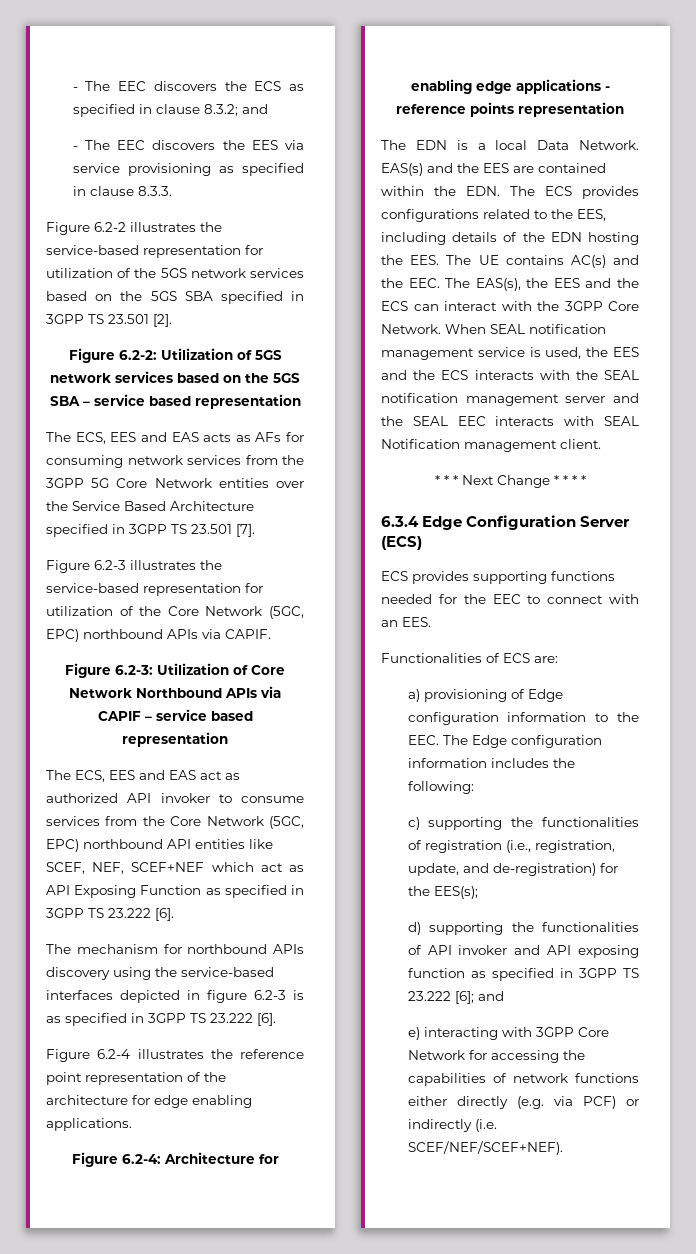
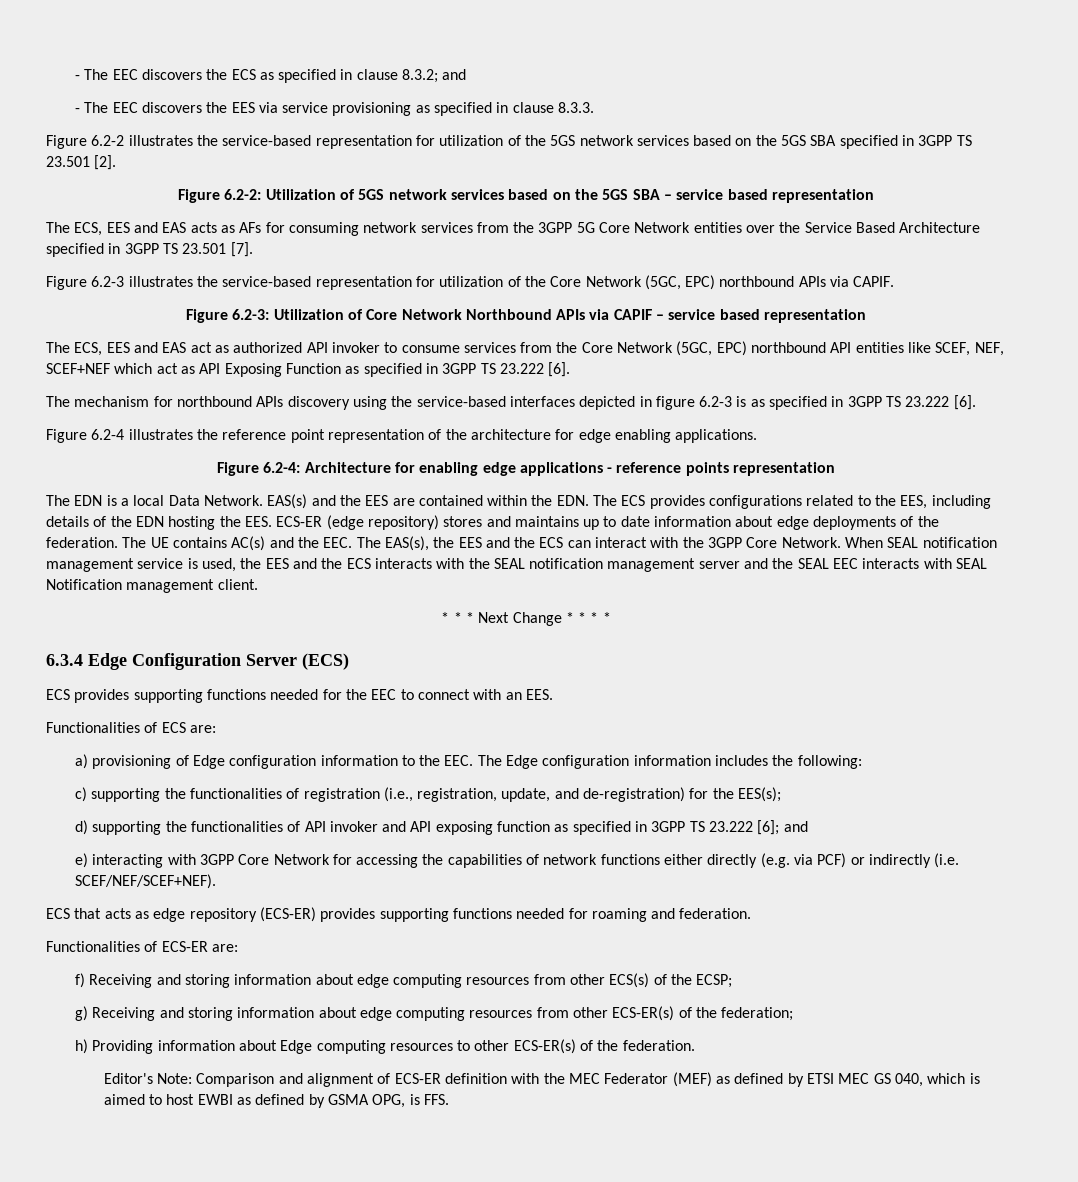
- EAS(s) and the EES are contained within the EDN. The ECS provides configurations related to the EES, including details of the EDN hosting the EES. The UE contains AC(s) and the EEC. The EAS(s), the EES and the ECS can interact with the 3GPP Core Network.
+ EAS(s) and the EES are contained within the EDN. The ECS provides configurations related to the EES, including details of the EDN hosting the EES. ECS-ER (edge repository) stores and maintains up to date information about edge deployments of the federation. The UE contains AC(s) and the EEC. The EAS(s), the EES and the ECS can interact with the 3GPP Core Network.
+ ECS that acts as edge repository (ECS-ER) provides supporting functions needed for roaming and federation.
+ Functionalities of ECS-ER are:
+ f) Receiving and storing information about edge computing resources from other ECS(s) of the ECSP;
+ g) Receiving and storing information about edge computing resources from other ECS-ER(s) of the federation;
+ h) Providing information about Edge computing resources to other ECS-ER(s) of the federation.
+ Editor's Note: Comparison and alignment of ECS-ER definition with the MEC Federator (MEF) as defined by ETSI MEC GS 040, which is aimed to host EWBI as defined by GSMA OPG, is FFS.

